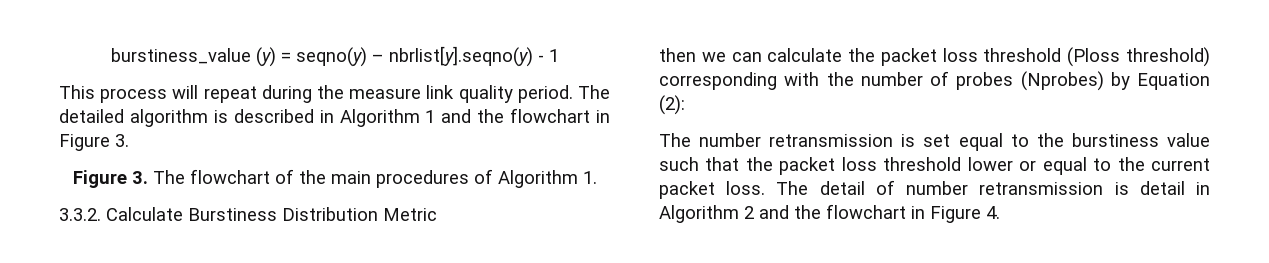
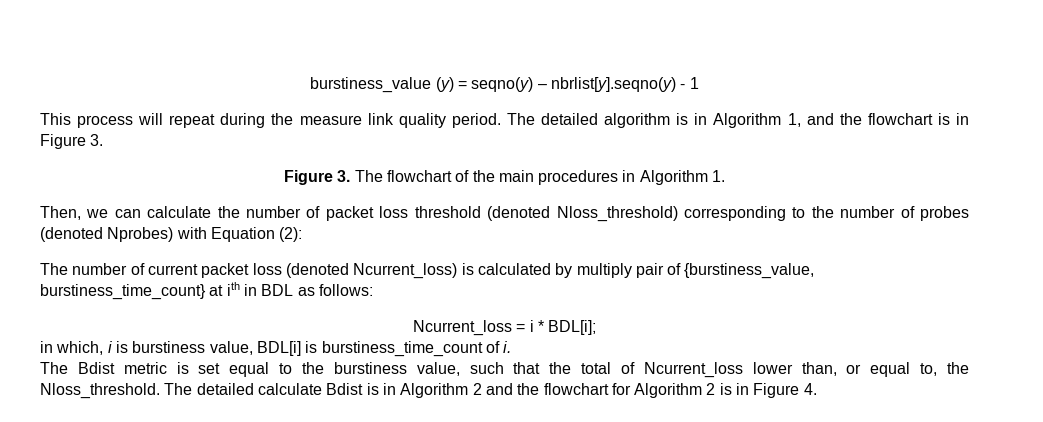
- The detailed algorithm is described in Algorithm 1 and the flowchart in Figure 3.
+ The detailed algorithm is in Algorithm 1, and the flowchart is in Figure 3.
- Figure 3. The flowchart of the main procedures of Algorithm 1.
+ Figure 3. The flowchart of the main procedures in Algorithm 1.
- 3.3.2. Calculate Burstiness Distribution Metric
- then we can calculate the packet loss threshold (Ploss threshold) corresponding with the number of probes (Nprobes) by Equation (2):
+ Then, we can calculate the number of packet loss threshold (denoted Nloss_threshold) corresponding to the number of probes (denoted Nprobes) with Equation (2):
- The number retransmission is set equal to the burstiness value such that the packet loss threshold lower or equal to the current packet loss. The detail of number retransmission is detail in Algorithm 2 and the flowchart in Figure 4.
+ The number of current packet loss (denoted Ncurrent_loss) is calculated by multiply pair of {burstiness_value, burstiness_time_count} at ith in BDL as follows:
+ Ncurrent_loss = i * BDL[i];
+ in which, i is burstiness value, BDL[i] is burstiness_time_count of i.
+ The Bdist metric is set equal to the burstiness value, such that the total of Ncurrent_loss lower than, or equal to, the Nloss_threshold. The detailed calculate Bdist is in Algorithm 2 and the flowchart for Algorithm 2 is in Figure 4.

